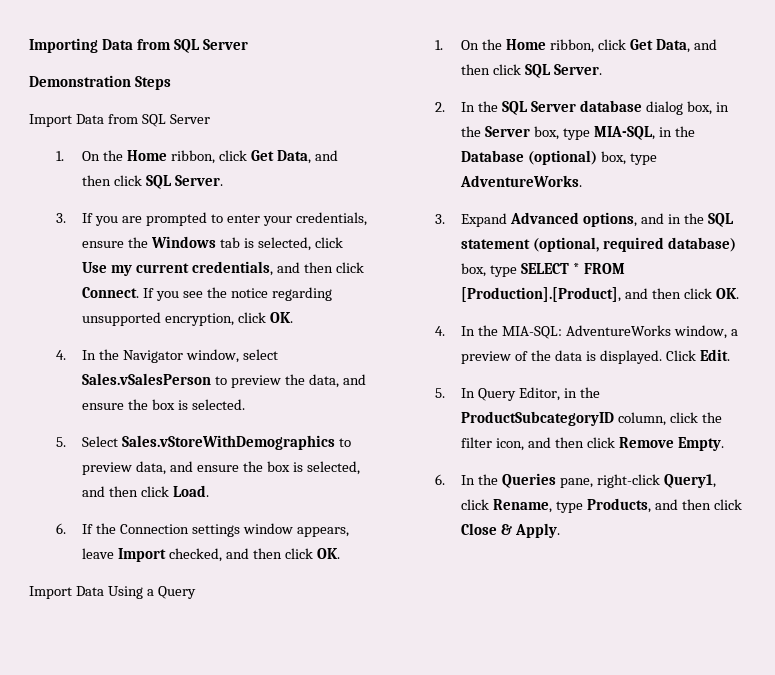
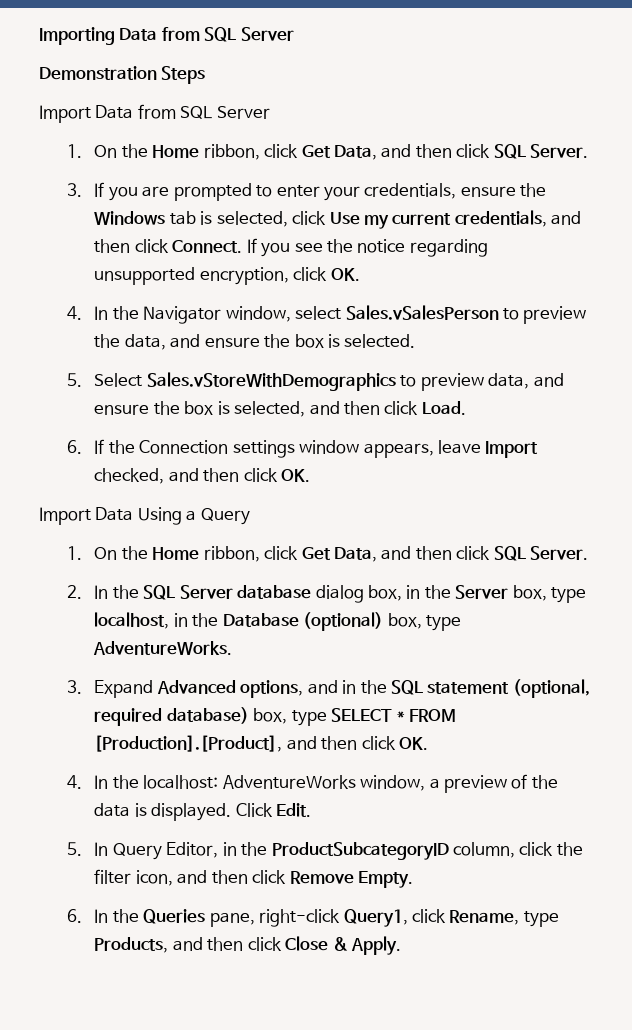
- 2. In the SQL Server database dialog box, in the Server box, type MIA-SQL, in the Database (optional) box, type AdventureWorks.
+ 2. In the SQL Server database dialog box, in the Server box, type localhost, in the Database (optional) box, type AdventureWorks.
- 4. In the MIA-SQL: AdventureWorks window, a preview of the data is displayed.
+ 4. In the localhost: AdventureWorks window, a preview of the data is displayed.

